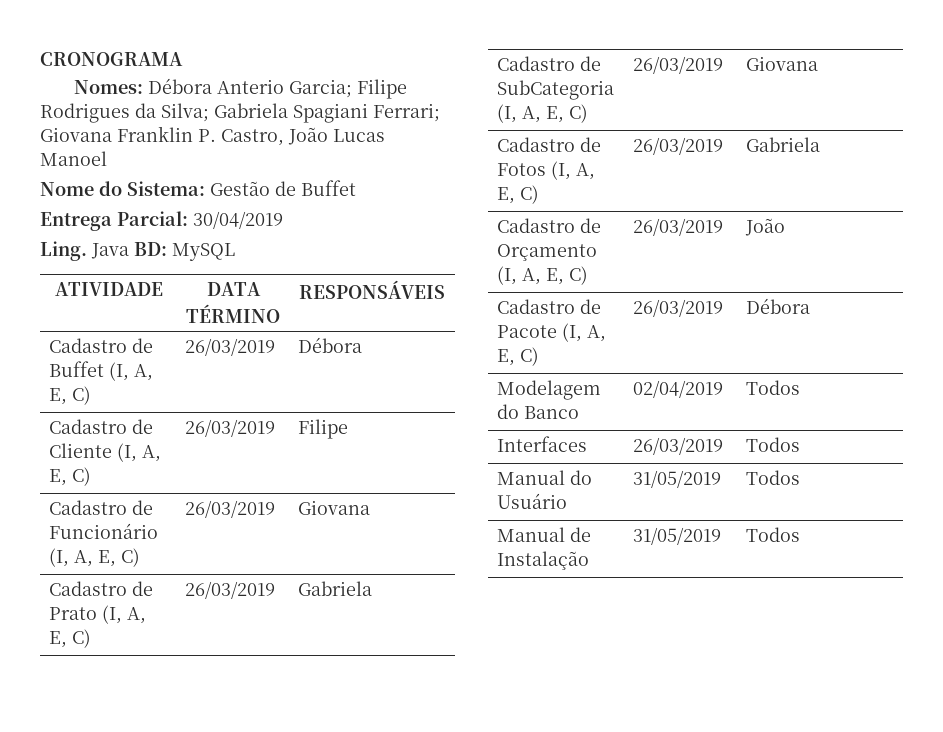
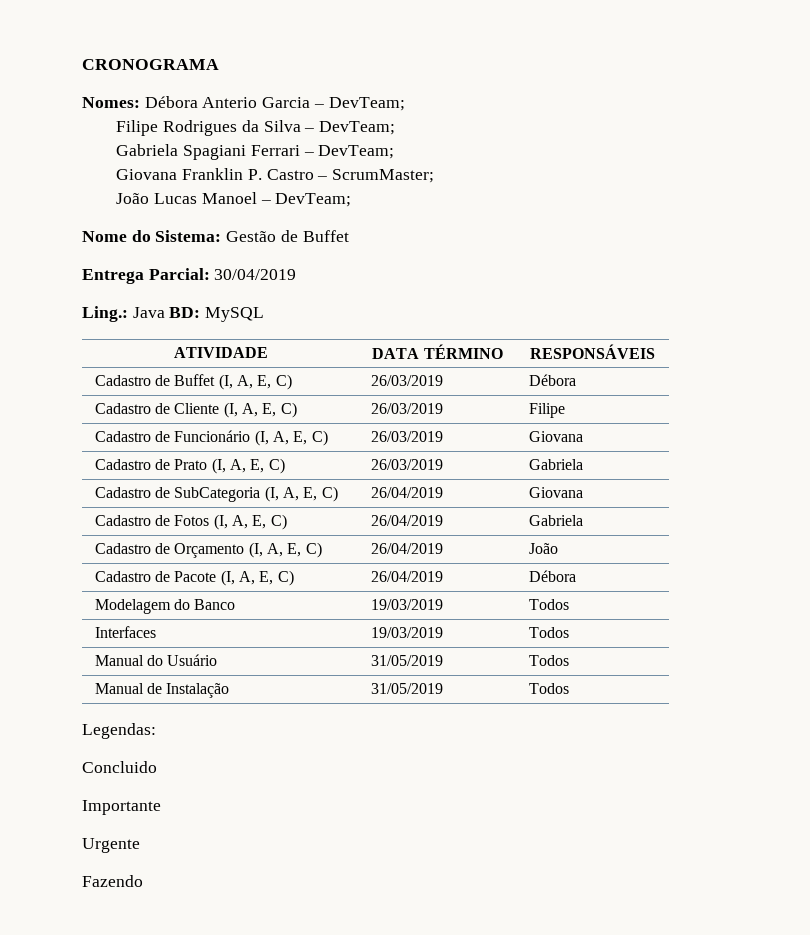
- Nomes: Débora Anterio Garcia; Filipe Rodrigues da Silva; Gabriela Spagiani Ferrari; Giovana Franklin P. Castro, João Lucas Manoel
+ Nomes: Débora Anterio Garcia – DevTeam;
+ Filipe Rodrigues da Silva – DevTeam;
+ Gabriela Spagiani Ferrari – DevTeam;
+ Giovana Franklin P. Castro – ScrumMaster;
+ João Lucas Manoel – DevTeam;
- Ling. Java BD: MySQL
+ Ling.: Java BD: MySQL
- Cadastro de SubCategoria (I, A, E, C) | 26/03/2019 | Giovana
+ Cadastro de SubCategoria (I, A, E, C) | 26/04/2019 | Giovana
- Cadastro de Fotos (I, A, E, C) | 26/03/2019 | Gabriela
+ Cadastro de Fotos (I, A, E, C) | 26/04/2019 | Gabriela
- Cadastro de Orçamento (I, A, E, C) | 26/03/2019 | João
+ Cadastro de Orçamento (I, A, E, C) | 26/04/2019 | João
- Cadastro de Pacote (I, A, E, C) | 26/03/2019 | Débora
+ Cadastro de Pacote (I, A, E, C) | 26/04/2019 | Débora
- Modelagem do Banco | 02/04/2019 | Todos
+ Modelagem do Banco | 19/03/2019 | Todos
- Interfaces | 26/03/2019 | Todos
+ Interfaces | 19/03/2019 | Todos
+ Legendas:
+ Concluido
+ Importante
+ Urgente
+ Fazendo

